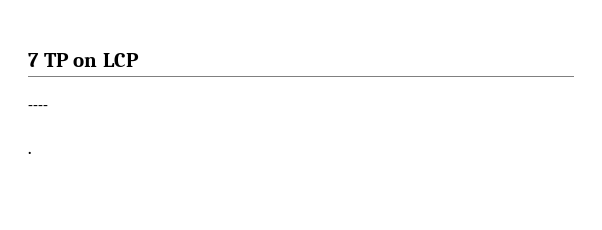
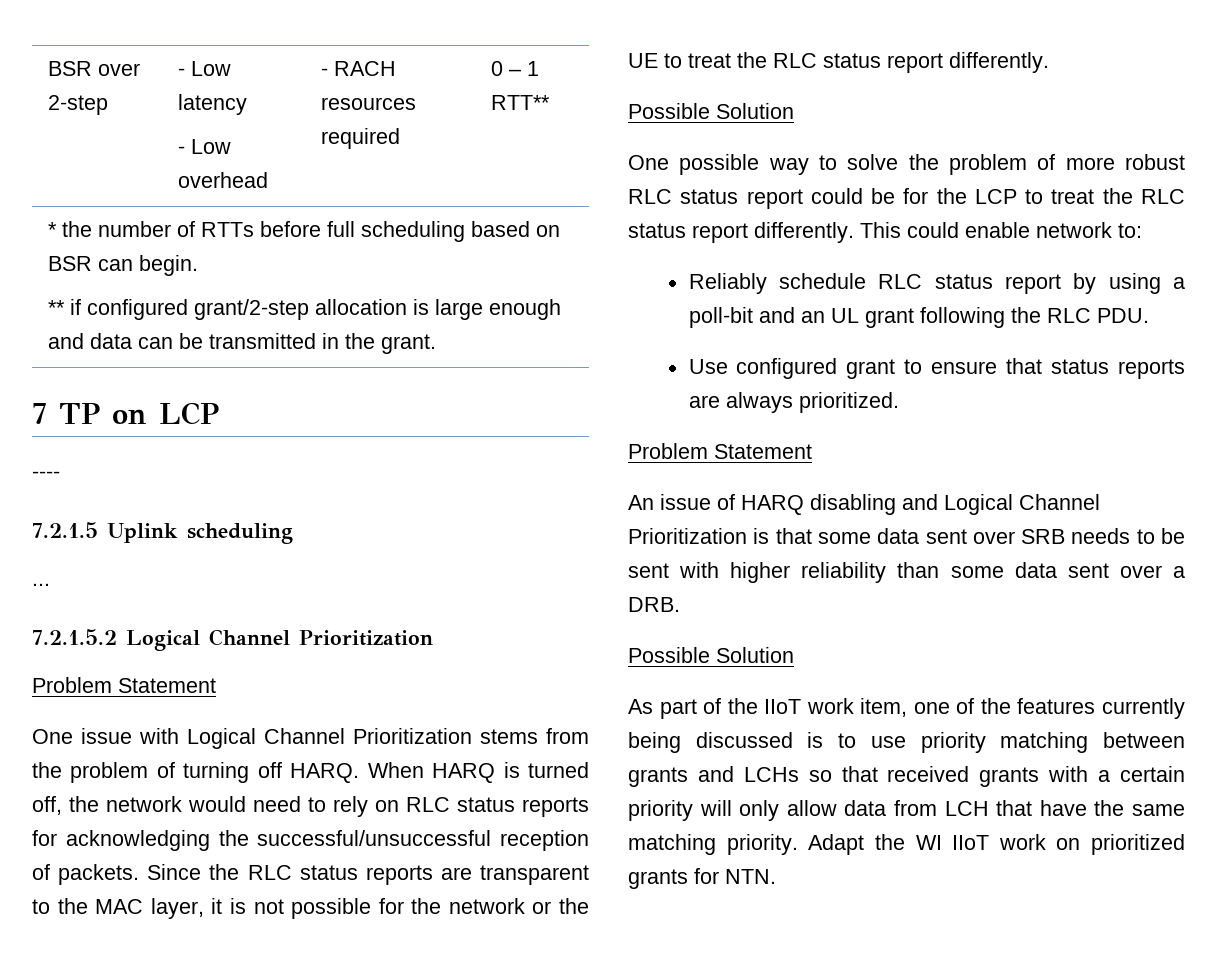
+ BSR over 2-step | - Low latency
+ - Low overhead | - RACH resources required | 0 – 1 RTT**
+ * the number of RTTs before full scheduling based on BSR can begin.
+ ** if configured grant/2-step allocation is large enough and data can be transmitted in the grant.
- .
+ 7.2.1.5 Uplink scheduling
+ ...
+ 7.2.1.5.2 Logical Channel Prioritization
+ Problem Statement
+ One issue with Logical Channel Prioritization stems from the problem of turning off HARQ. When HARQ is turned off, the network would need to rely on RLC status reports for acknowledging the successful/unsuccessful reception of packets. Since the RLC status reports are transparent to the MAC layer, it is not possible for the network or the UE to treat the RLC status report differently.
+ Possible Solution
+ One possible way to solve the problem of more robust RLC status report could be for the LCP to treat the RLC status report differently. This could enable network to:
+ Reliably schedule RLC status report by using a poll-bit and an UL grant following the RLC PDU.
+ Use configured grant to ensure that status reports are always prioritized.
+ Problem Statement
+ An issue of HARQ disabling and Logical Channel Prioritization is that some data sent over SRB needs to be sent with higher reliability than some data sent over a DRB.
+ Possible Solution
+ As part of the IIoT work item, one of the features currently being discussed is to use priority matching between grants and LCHs so that received grants with a certain priority will only allow data from LCH that have the same matching priority. Adapt the WI IIoT work on prioritized grants for NTN.

